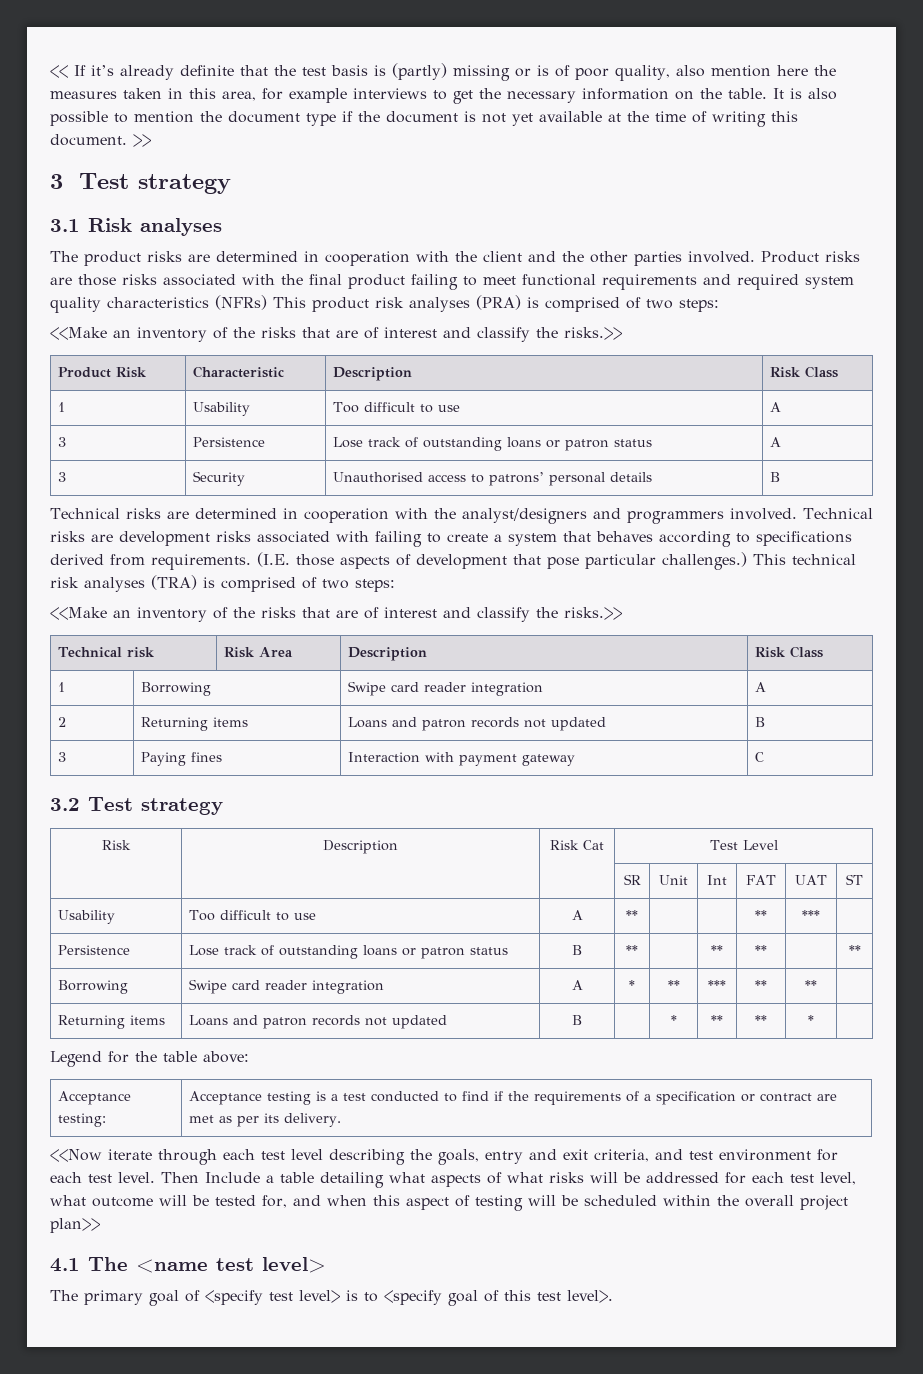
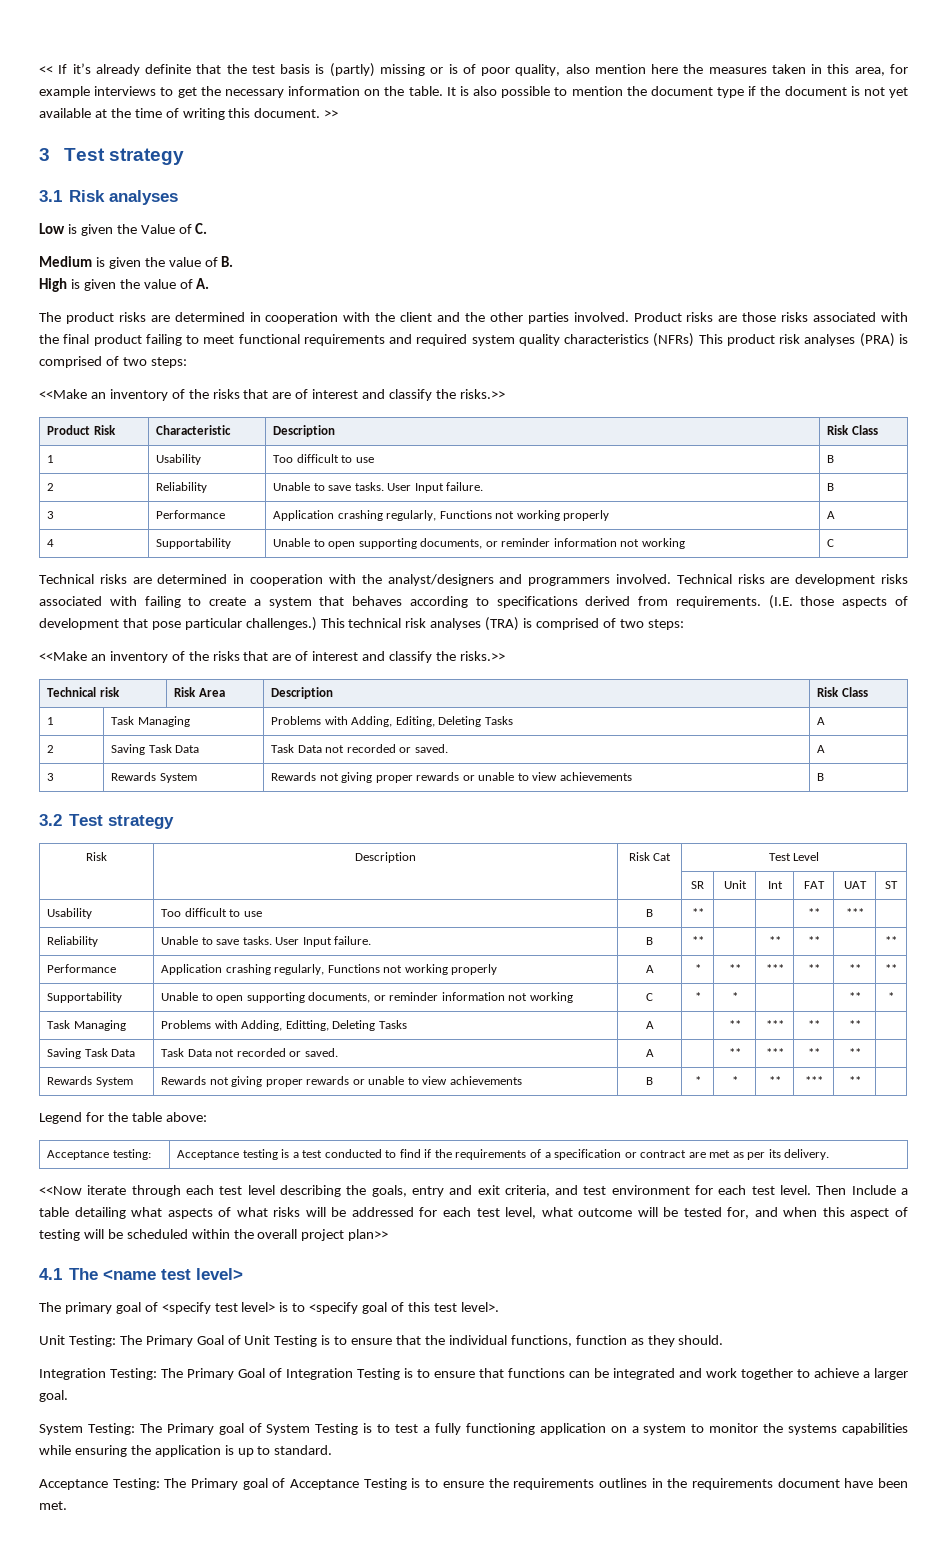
+ Low is given the Value of C.
+ Medium is given the value of B.
+ High is given the value of A.
- 1 | Usability | Too difficult to use | A
- 3 | Persistence | Lose track of outstanding loans or patron status | A
- 3 | Security | Unauthorised access to patrons’ personal details | B
+ 1 | Usability | Too difficult to use | B
+ 2 | Reliability | Unable to save tasks. User Input failure. | B
+ 3 | Performance | Application crashing regularly, Functions not working properly | A
+ 4 | Supportability | Unable to open supporting documents, or reminder information not working | C
- 1 | Borrowing | Swipe card reader integration | A
- 2 | Returning items | Loans and patron records not updated | B
- 3 | Paying fines | Interaction with payment gateway | C
+ 1 | Task Managing | Problems with Adding, Editing, Deleting Tasks | A
+ 2 | Saving Task Data | Task Data not recorded or saved. | A
+ 3 | Rewards System | Rewards not giving proper rewards or unable to view achievements | B
- Usability | Too difficult to use | A | ** | | | ** | *** |
+ Usability | Too difficult to use | B | ** | | | ** | *** |
- Persistence | Lose track of outstanding loans or patron status | B | ** | | ** | ** | | **
+ Reliability | Unable to save tasks. User Input failure. | B | ** | | ** | ** | | **
- Borrowing | Swipe card reader integration | A | * | ** | *** | ** | ** |
- Returning items | Loans and patron records not updated | B | | * | ** | ** | * |
+ Performance | Application crashing regularly, Functions not working properly | A | * | ** | *** | ** | ** | **
+ Supportability | Unable to open supporting documents, or reminder information not working | C | * | * | | | ** | *
+ Task Managing | Problems with Adding, Editting, Deleting Tasks | A | | ** | *** | ** | ** |
+ Saving Task Data | Task Data not recorded or saved. | A | | ** | *** | ** | ** |
+ Rewards System | Rewards not giving proper rewards or unable to view achievements | B | * | * | ** | *** | ** |
+ Unit Testing: The Primary Goal of Unit Testing is to ensure that the individual functions, function as they should.
+ Integration Testing: The Primary Goal of Integration Testing is to ensure that functions can be integrated and work together to achieve a larger goal.
+ System Testing: The Primary goal of System Testing is to test a fully functioning application on a system to monitor the systems capabilities while ensuring the application is up to standard.
+ Acceptance Testing: The Primary goal of Acceptance Testing is to ensure the requirements outlines in the requirements document have been met.

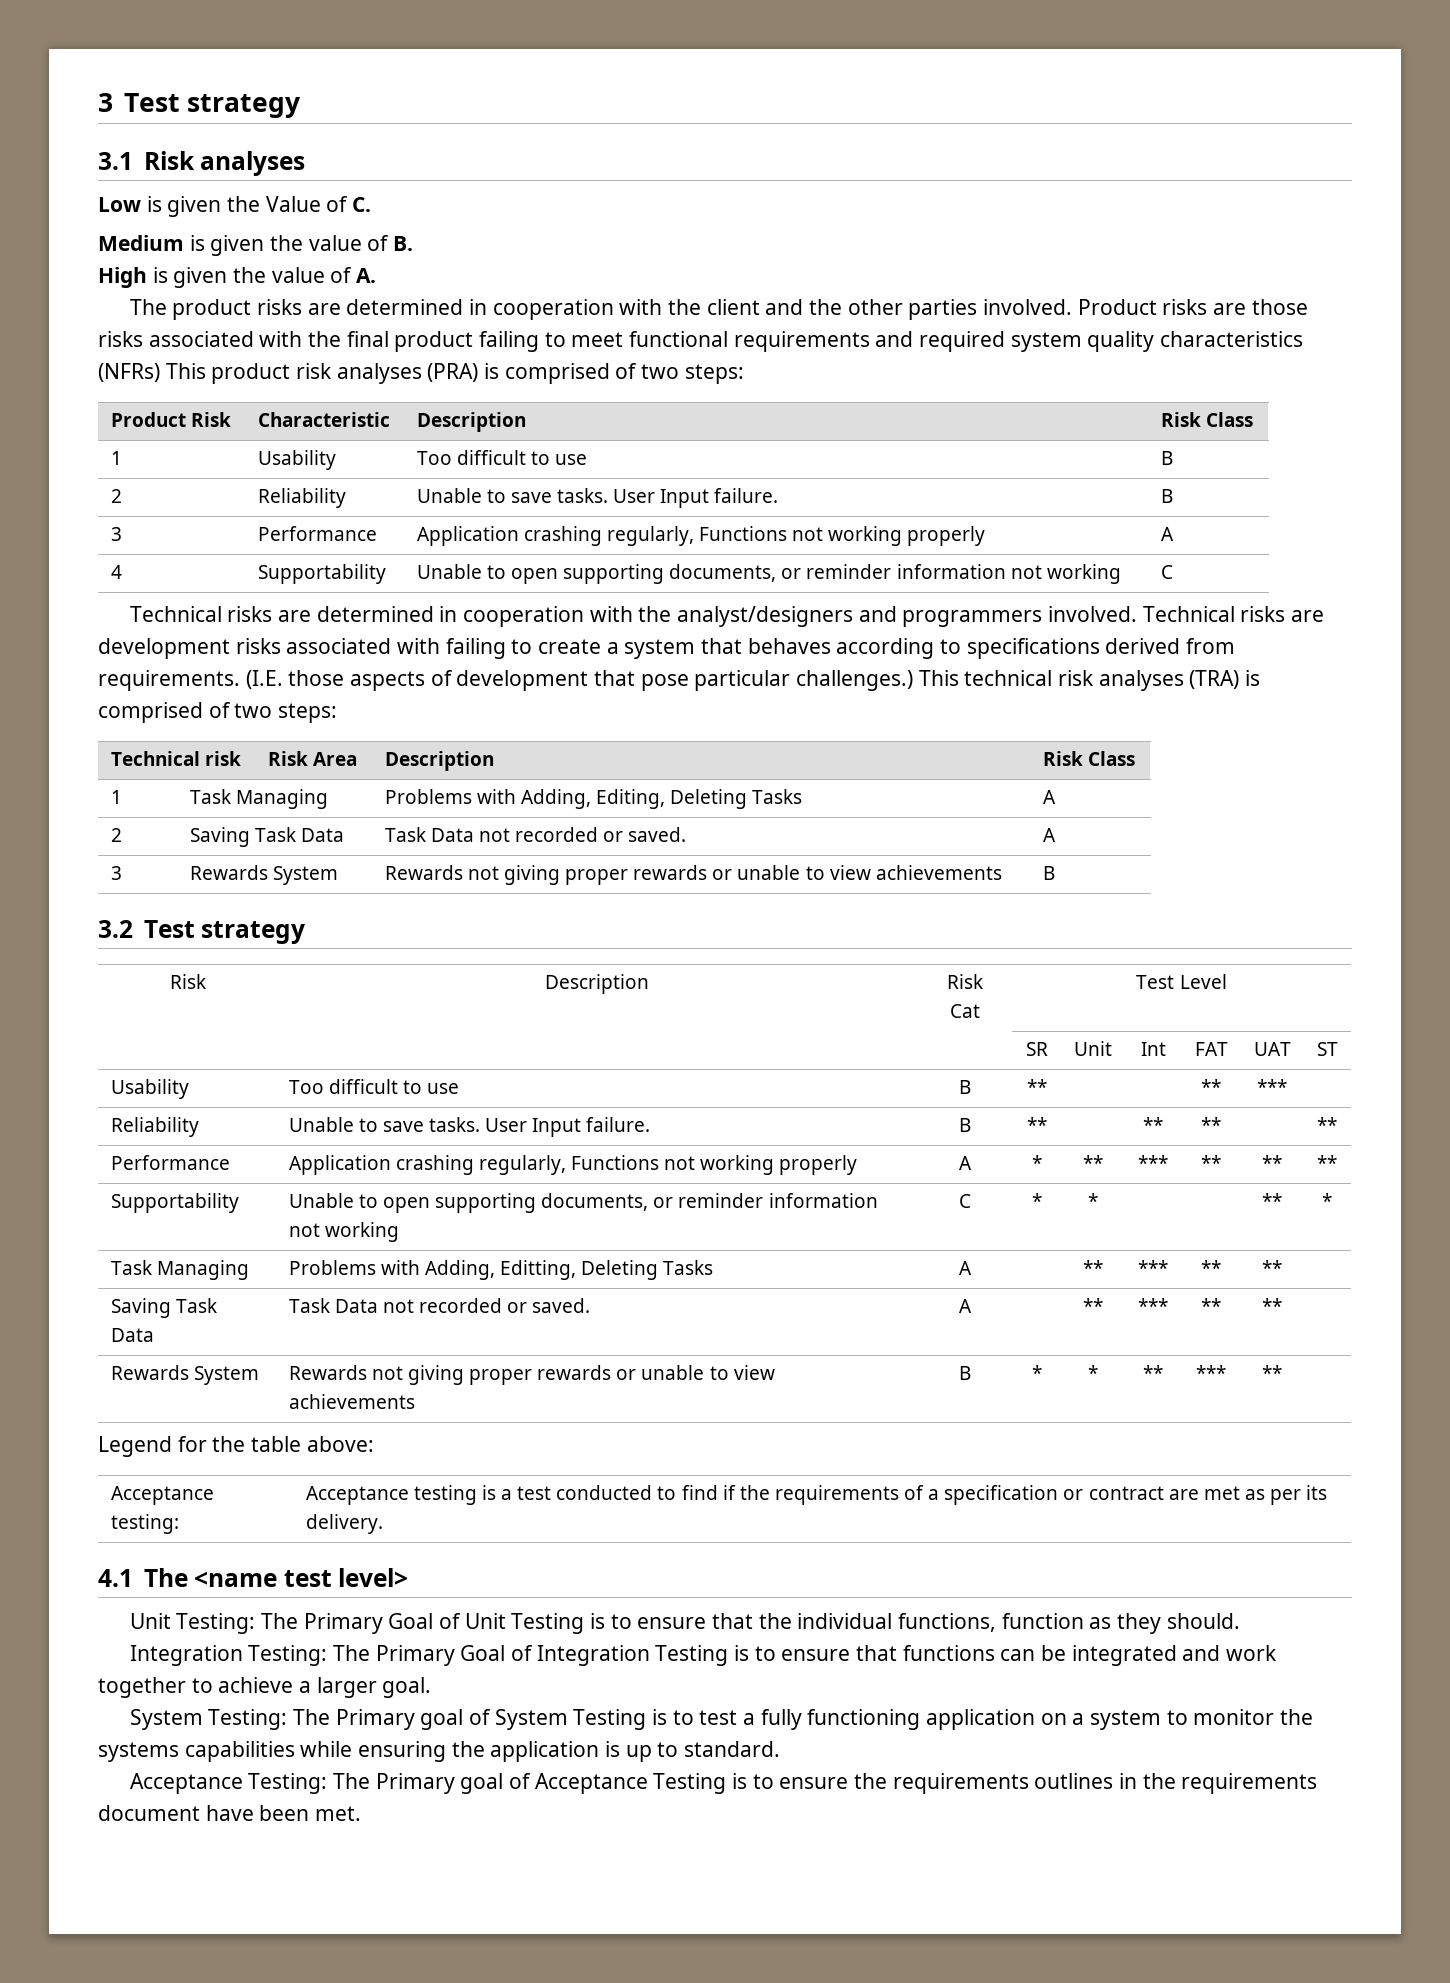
- << If it’s already definite that the test basis is (partly) missing or is of poor quality, also mention here the measures taken in this area, for example interviews to get the necessary information on the table. It is also possible to mention the document type if the document is not yet available at the time of writing this document. >>
  Product risks are those risks associated with the final product failing to meet functional requirements and required system quality characteristics (NFRs) This product risk analyses (PRA) is comprised of two steps:
- <<Make an inventory of the risks that are of interest and classify the risks.>>
  This technical risk analyses (TRA) is comprised of two steps:
- <<Make an inventory of the risks that are of interest and classify the risks.>>
- <<Now iterate through each test level describing the goals, entry and exit criteria, and test environment for each test level. Then Include a table detailing what aspects of what risks will be addressed for each test level, what outcome will be tested for, and when this aspect of testing will be scheduled within the overall project plan>>
- The primary goal of <specify test level> is to <specify goal of this test level>.

